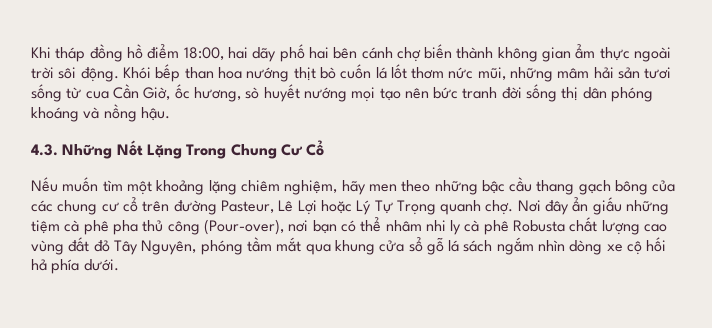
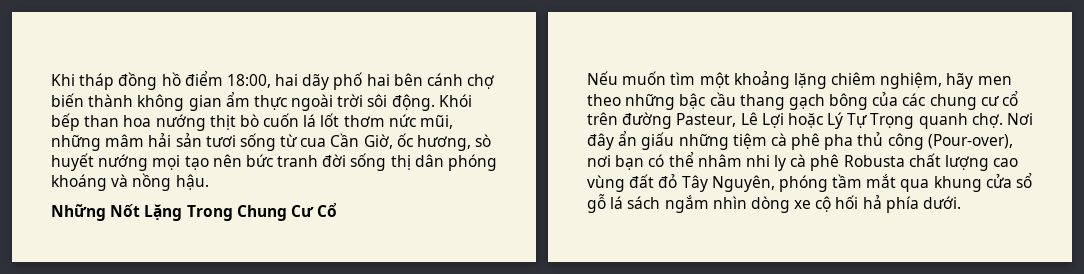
- 4.3. Những Nốt Lặng Trong Chung Cư Cổ
+ Những Nốt Lặng Trong Chung Cư Cổ

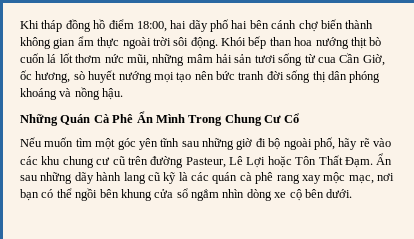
- Những Nốt Lặng Trong Chung Cư Cổ
+ Những Quán Cà Phê Ẩn Mình Trong Chung Cư Cổ
- Nếu muốn tìm một khoảng lặng chiêm nghiệm, hãy men theo những bậc cầu thang gạch bông của các chung cư cổ trên đường Pasteur, Lê Lợi hoặc Lý Tự Trọng quanh chợ. Nơi đây ẩn giấu những tiệm cà phê pha thủ công (Pour-over), nơi bạn có thể nhâm nhi ly cà phê Robusta chất lượng cao vùng đất đỏ Tây Nguyên, phóng tầm mắt qua khung cửa sổ gỗ lá sách ngắm nhìn dòng xe cộ hối hả phía dưới.
+ Nếu muốn tìm một góc yên tĩnh sau những giờ đi bộ ngoài phố, hãy rẽ vào các khu chung cư cũ trên đường Pasteur, Lê Lợi hoặc Tôn Thất Đạm. Ẩn sau những dãy hành lang cũ kỹ là các quán cà phê rang xay mộc mạc, nơi bạn có thể ngồi bên khung cửa sổ ngắm nhìn dòng xe cộ bên dưới.

